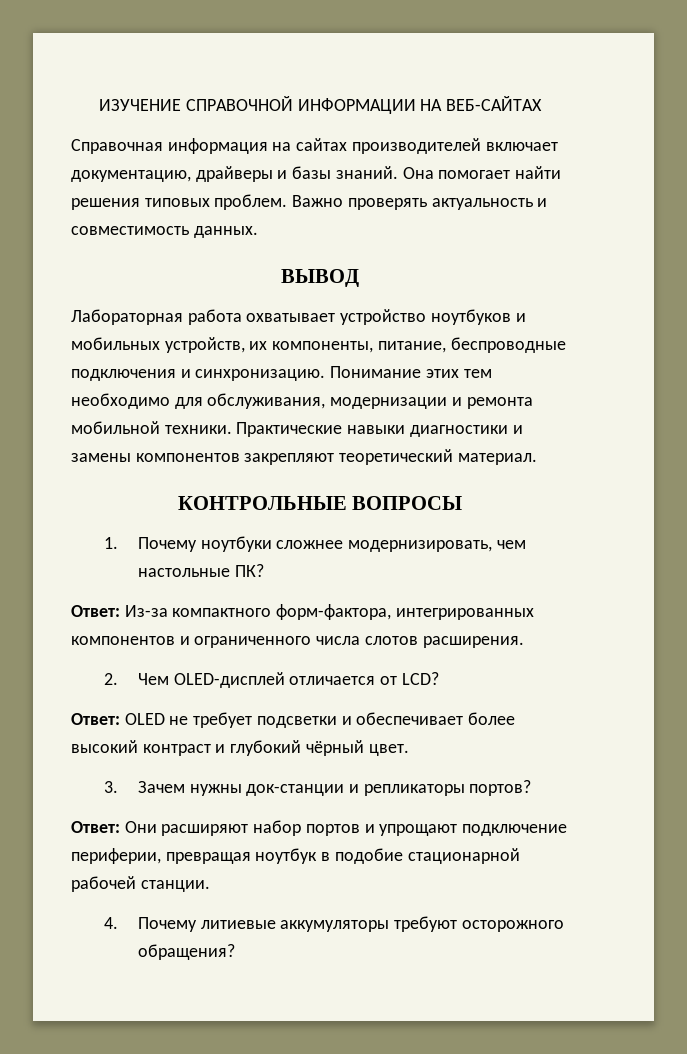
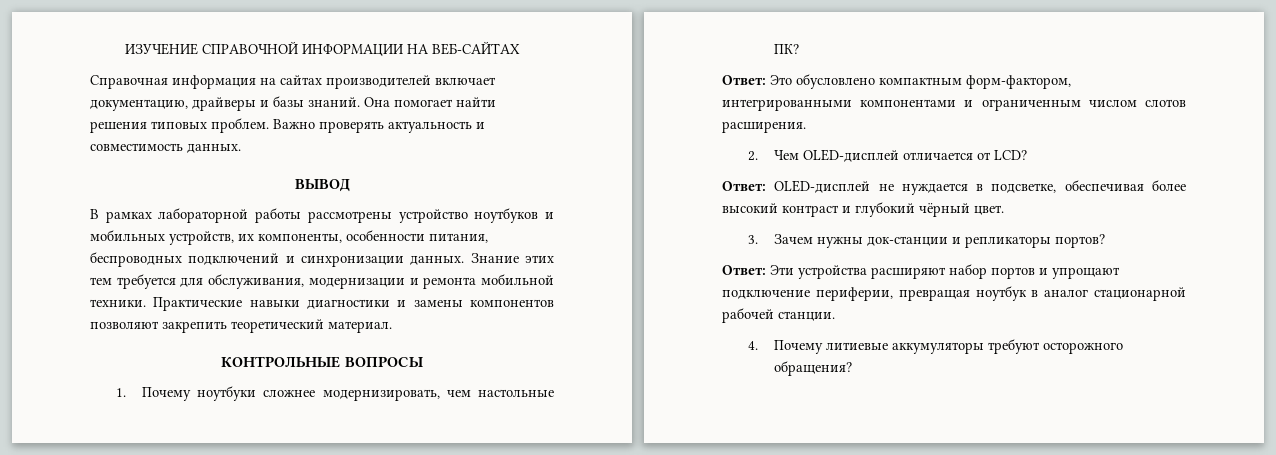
- Лабораторная работа охватывает устройство ноутбуков и мобильных устройств, их компоненты, питание, беспроводные подключения и синхронизацию. Понимание этих тем необходимо для обслуживания, модернизации и ремонта мобильной техники.
+ В рамках лабораторной работы рассмотрены устройство ноутбуков и мобильных устройств, их компоненты, особенности питания, беспроводных подключений и синхронизации данных. Знание этих тем требуется для обслуживания, модернизации и ремонта мобильной техники.
- Практические навыки диагностики и замены компонентов закрепляют теоретический материал.
+ Практические навыки диагностики и замены компонентов позволяют закрепить теоретический материал.
- Ответ: Из-за компактного форм-фактора, интегрированных компонентов и ограниченного числа слотов расширения.
+ Ответ: Это обусловлено компактным форм-фактором, интегрированными компонентами и ограниченным числом слотов расширения.
- Ответ: OLED не требует подсветки и обеспечивает более высокий контраст и глубокий чёрный цвет.
+ Ответ: OLED-дисплей не нуждается в подсветке, обеспечивая более высокий контраст и глубокий чёрный цвет.
- Ответ: Они расширяют набор портов и упрощают подключение периферии, превращая ноутбук в подобие стационарной рабочей станции.
+ Ответ: Эти устройства расширяют набор портов и упрощают подключение периферии, превращая ноутбук в аналог стационарной рабочей станции.

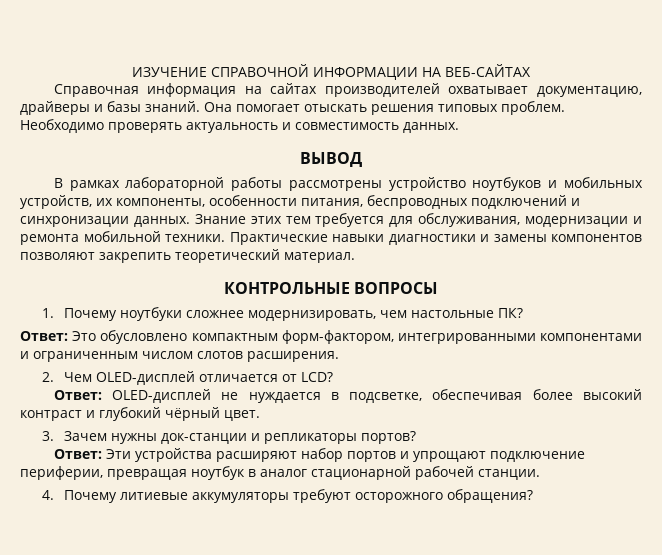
- Справочная информация на сайтах производителей включает документацию, драйверы и базы знаний.
+ Справочная информация на сайтах производителей охватывает документацию, драйверы и базы знаний.
- Она помогает найти решения типовых проблем.
+ Она помогает отыскать решения типовых проблем.
- Важно проверять актуальность и совместимость данных.
+ Необходимо проверять актуальность и совместимость данных.

